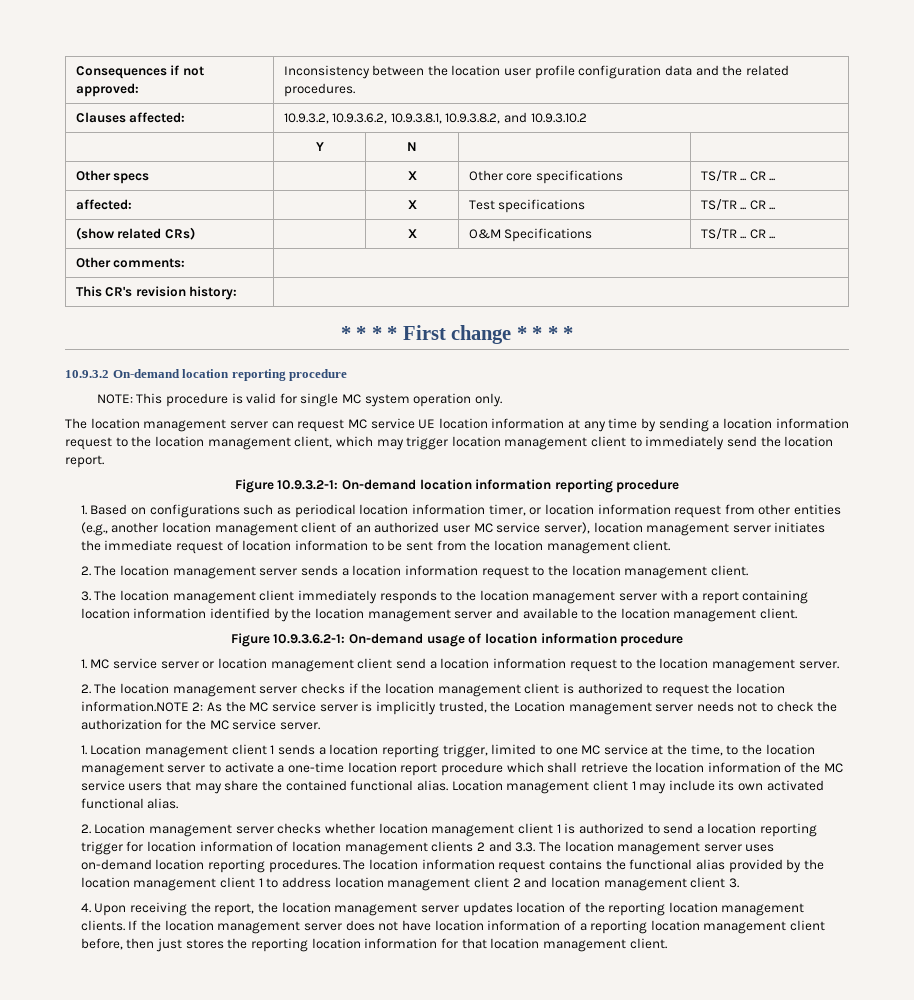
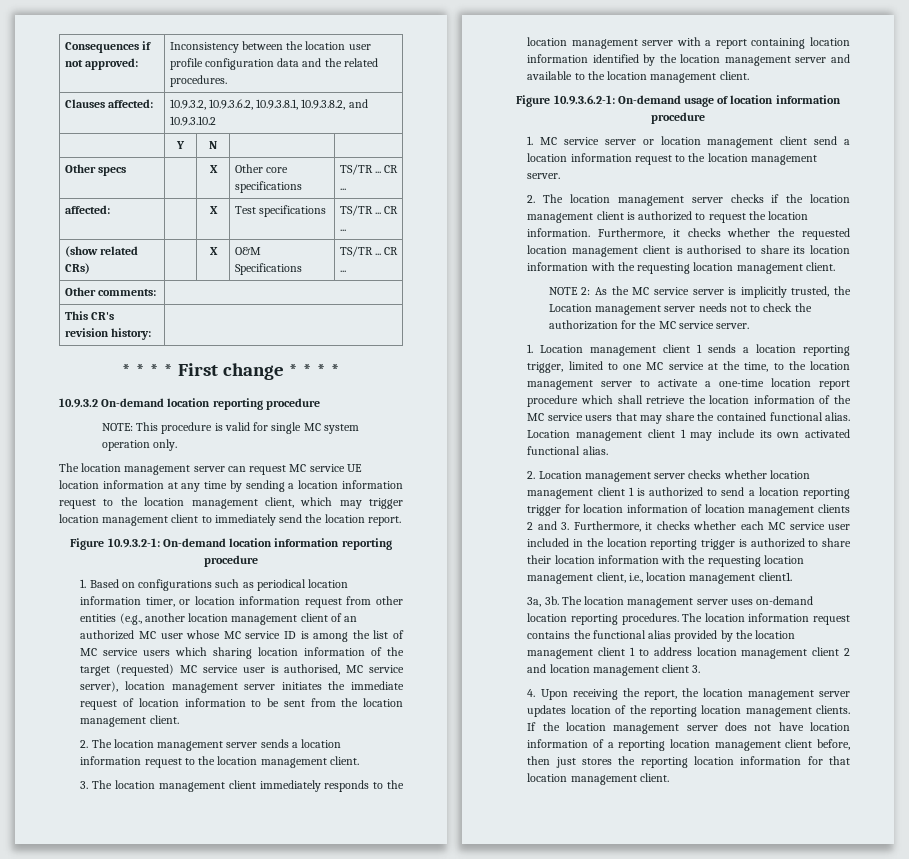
- 1. Based on configurations such as periodical location information timer, or location information request from other entities (e.g., another location management client of an authorized user MC service server), location management server initiates the immediate request of location information to be sent from the location management client.
+ 1. Based on configurations such as periodical location information timer, or location information request from other entities (e.g., another location management client of an authorized MC user whose MC service ID is among the list of MC service users which sharing location information of the target (requested) MC service user is authorised, MC service server), location management server initiates the immediate request of location information to be sent from the location management client.
- 2. The location management server checks if the location management client is authorized to request the location information.NOTE 2: As the MC service server is implicitly trusted, the Location management server needs not to check the authorization for the MC service server.
+ 2. The location management server checks if the location management client is authorized to request the location information. Furthermore, it checks whether the requested location management client is authorised to share its location information with the requesting location management client.
+ NOTE 2: As the MC service server is implicitly trusted, the Location management server needs not to check the authorization for the MC service server.
- 2. Location management server checks whether location management client 1 is authorized to send a location reporting trigger for location information of location management clients 2 and 3.3. The location management server uses on-demand location reporting procedures.
+ 2. Location management server checks whether location management client 1 is authorized to send a location reporting trigger for location information of location management clients 2 and 3. Furthermore, it checks whether each MC service user included in the location reporting trigger is authorized to share their location information with the requesting location management client, i.e., location management client1.
+ 3a, 3b. The location management server uses on-demand location reporting procedures.

